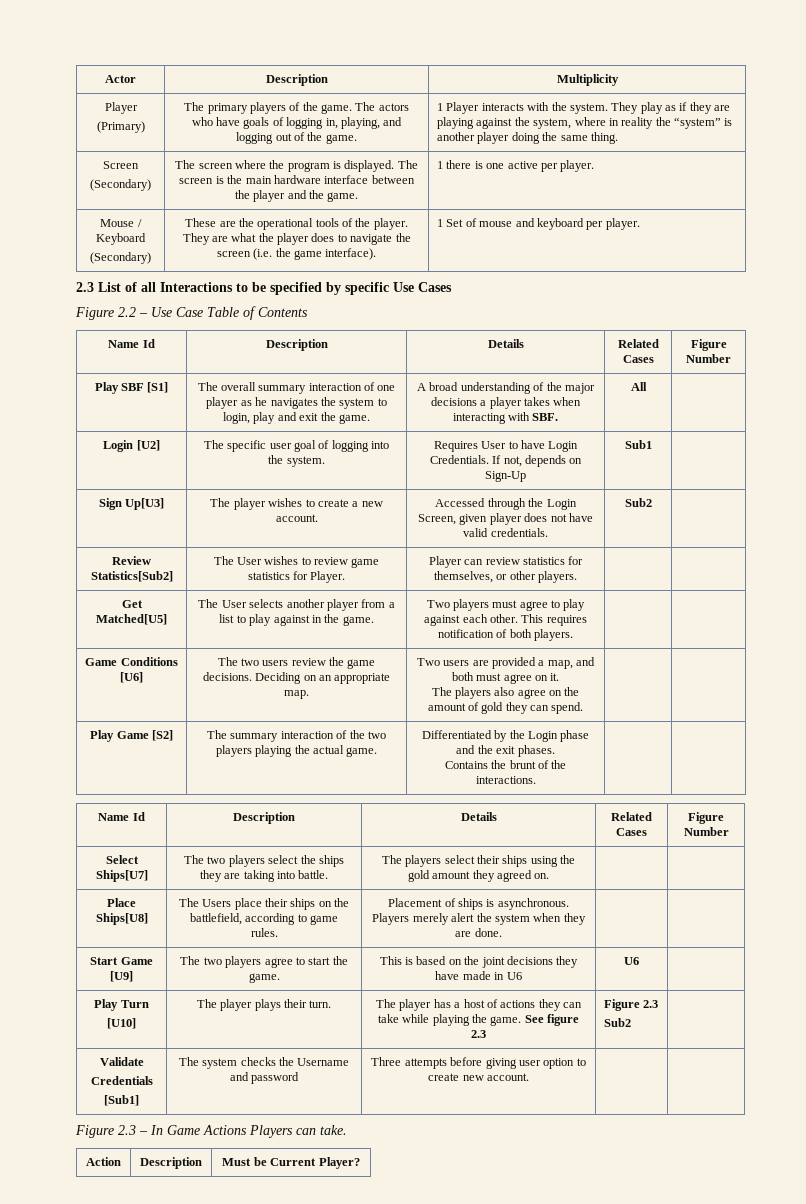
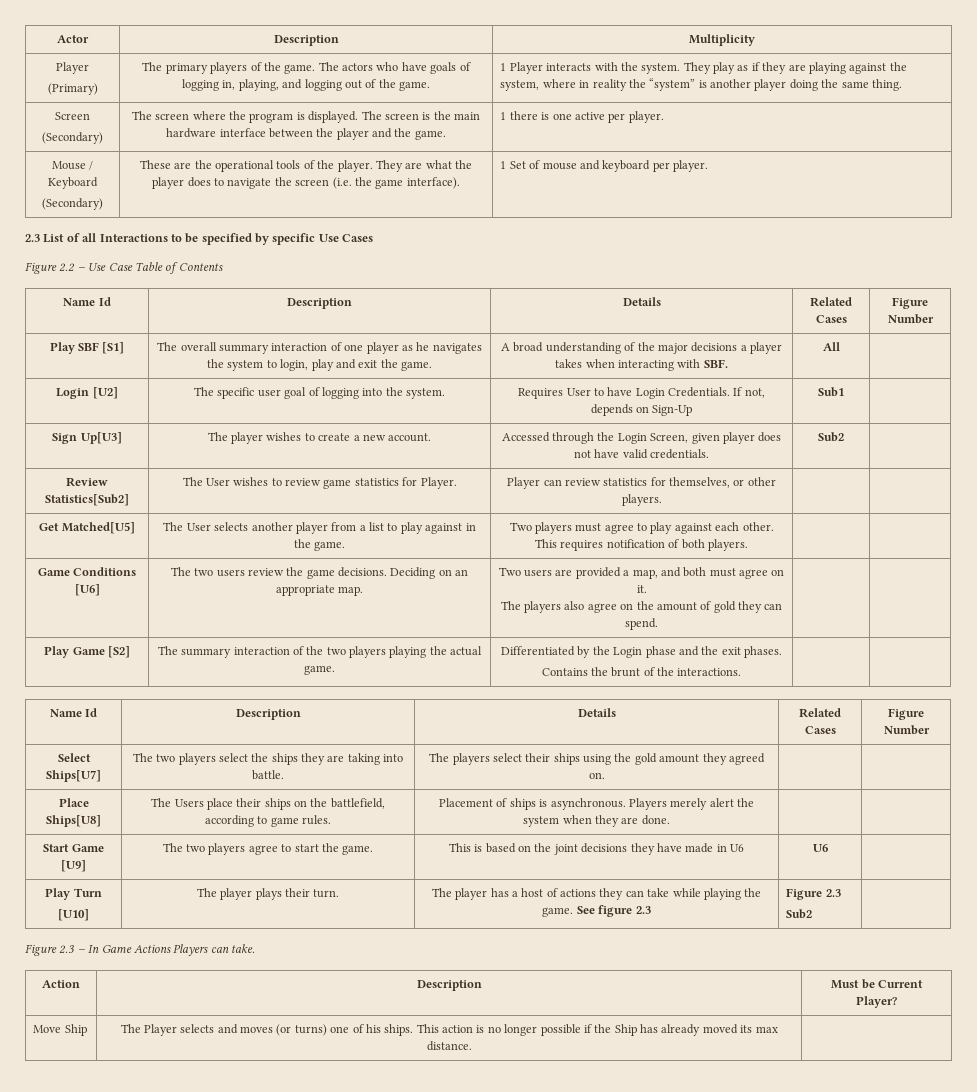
- Validate
- Credentials
- [Sub1] | The system checks the Username and password | Three attempts before giving user option to create new account. | |
+ Move Ship | The Player selects and moves (or turns) one of his ships. This action is no longer possible if the Ship has already moved its max distance. |

